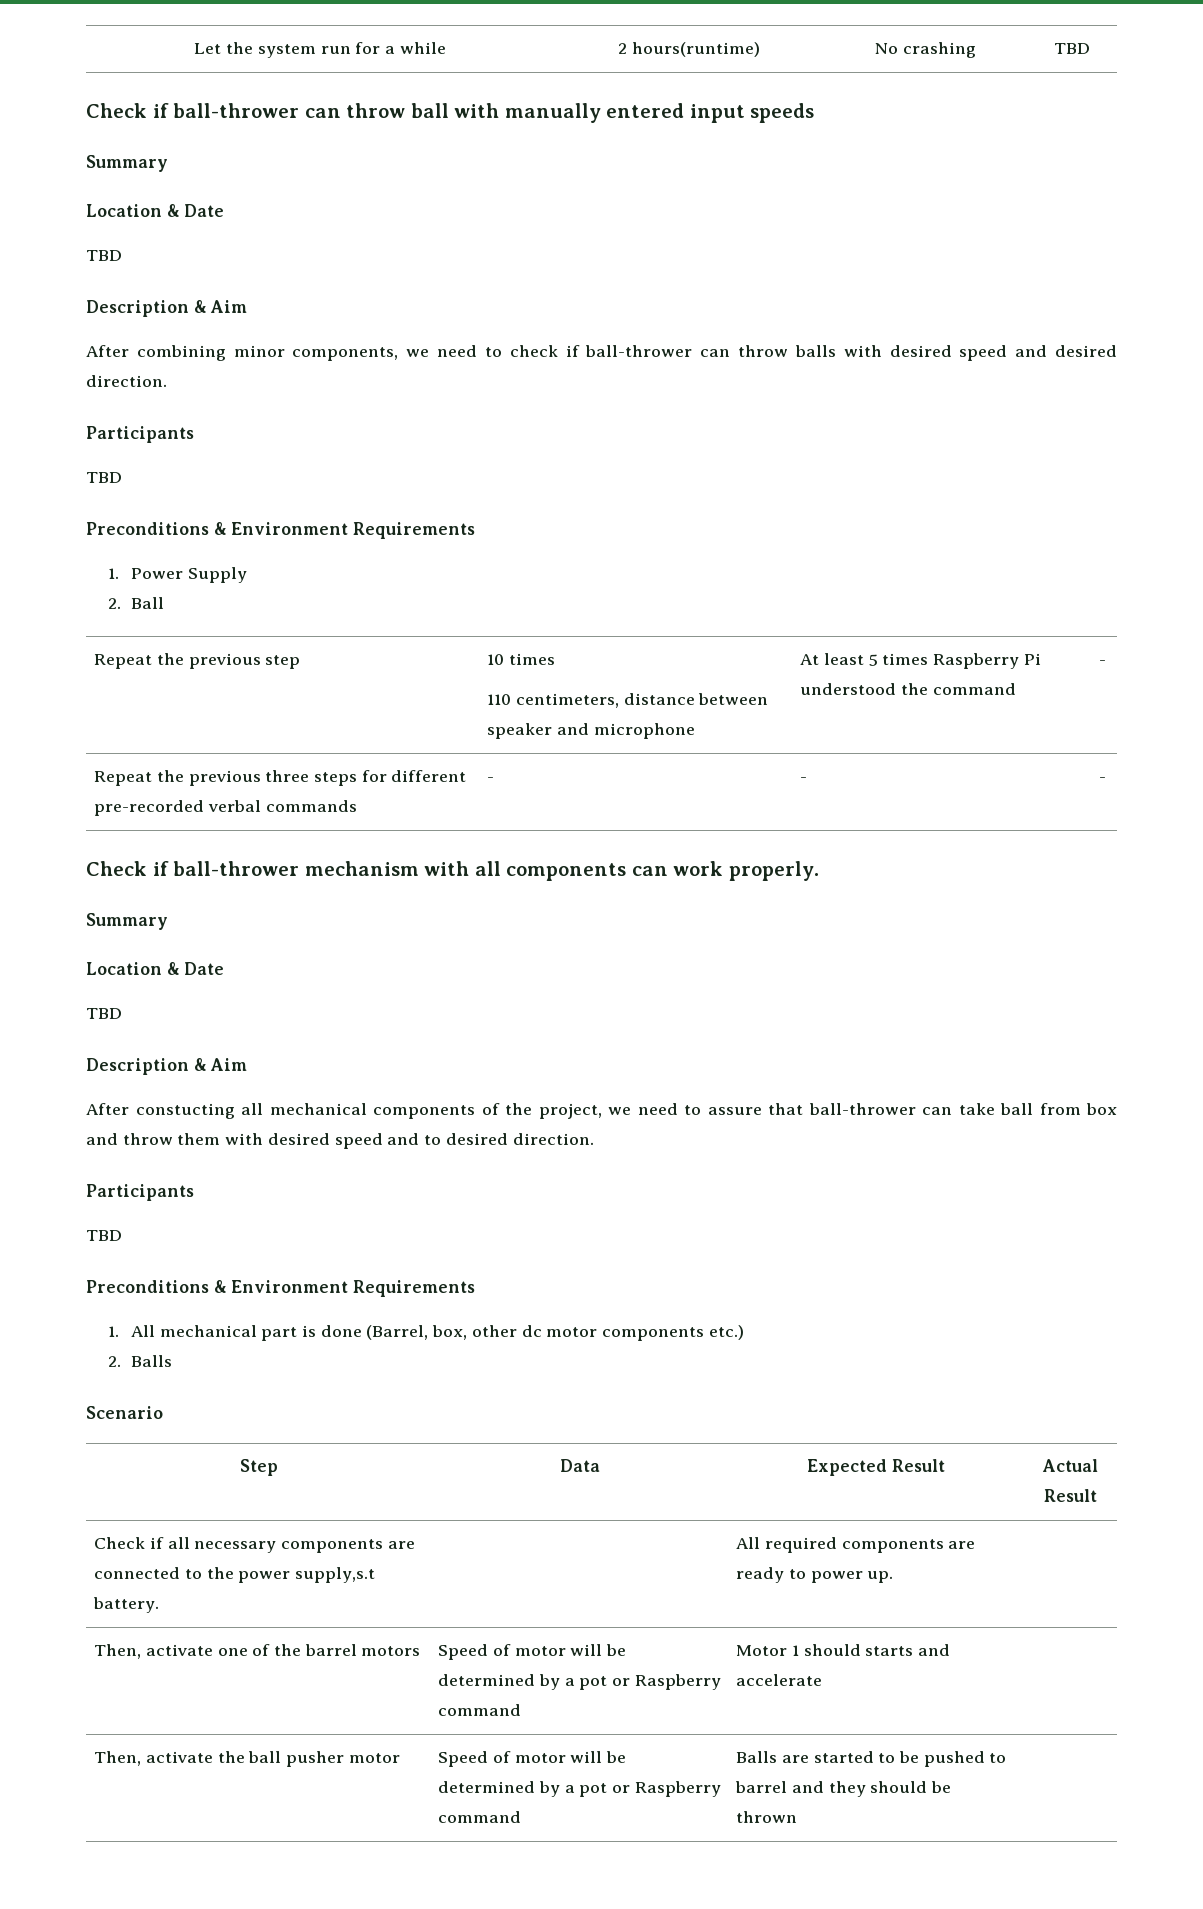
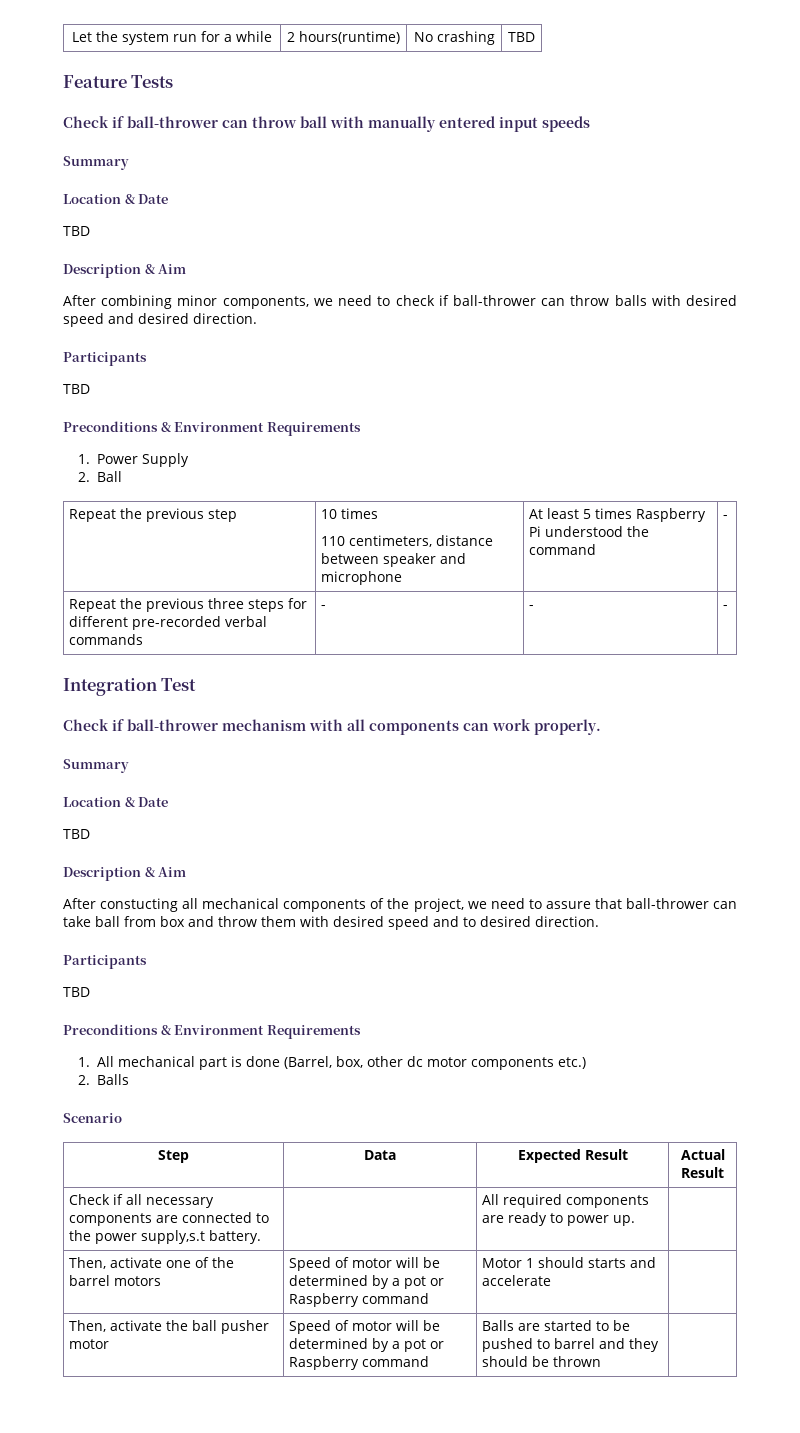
+ Feature Tests
+ Integration Test

